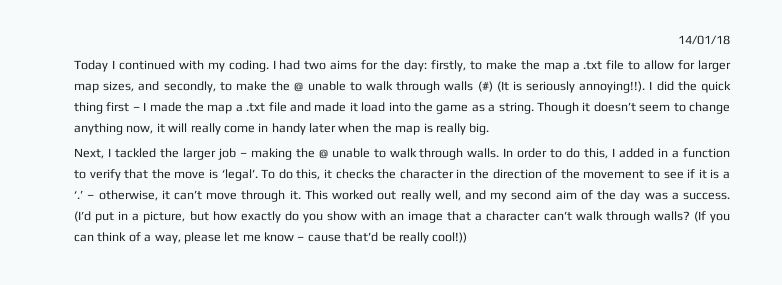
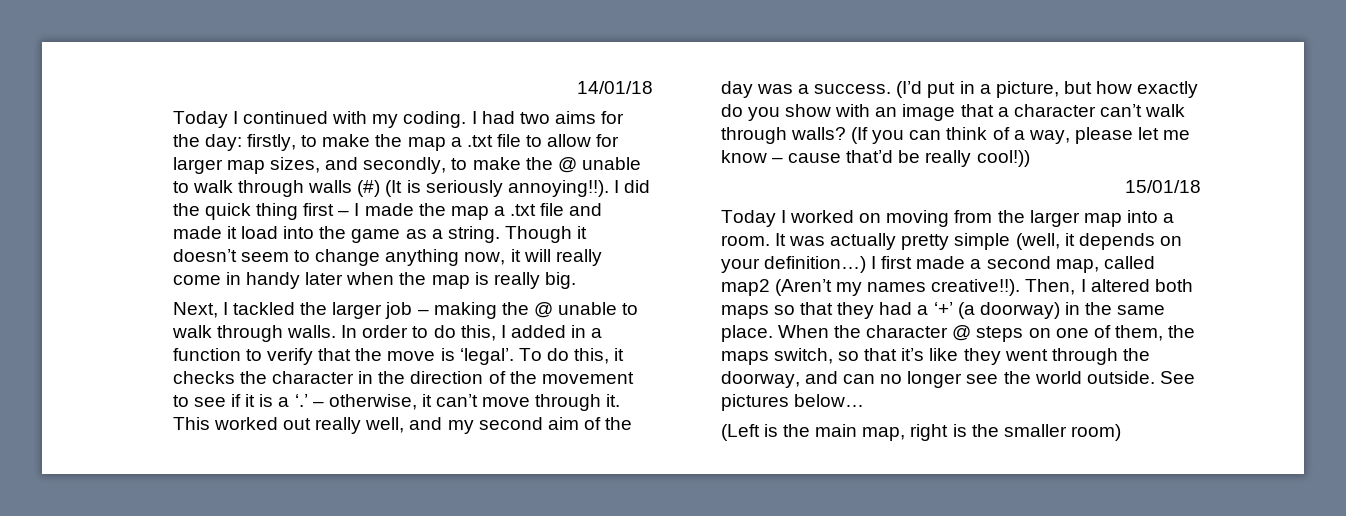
+ 15/01/18
+ Today I worked on moving from the larger map into a room. It was actually pretty simple (well, it depends on your definition…) I first made a second map, called map2 (Aren’t my names creative!!). Then, I altered both maps so that they had a ‘+’ (a doorway) in the same place. When the character @ steps on one of them, the maps switch, so that it’s like they went through the doorway, and can no longer see the world outside. See pictures below…
+ (Left is the main map, right is the smaller room)

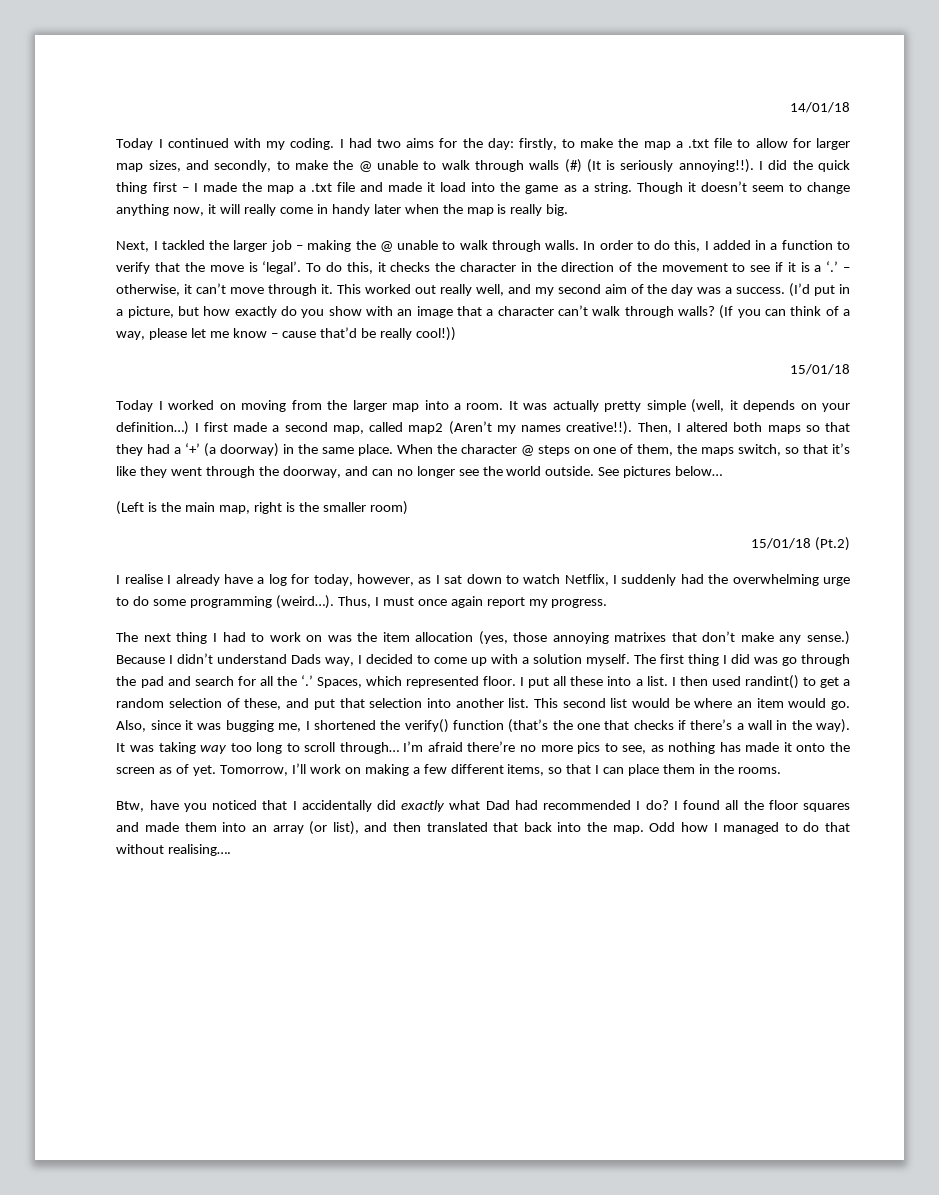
+ 15/01/18 (Pt.2)
+ I realise I already have a log for today, however, as I sat down to watch Netflix, I suddenly had the overwhelming urge to do some programming (weird…). Thus, I must once again report my progress.
+ The next thing I had to work on was the item allocation (yes, those annoying matrixes that don’t make any sense.) Because I didn’t understand Dads way, I decided to come up with a solution myself. The first thing I did was go through the pad and search for all the ‘.’ Spaces, which represented floor. I put all these into a list. I then used randint() to get a random selection of these, and put that selection into another list. This second list would be where an item would go. Also, since it was bugging me, I shortened the verify() function (that’s the one that checks if there’s a wall in the way). It was taking way too long to scroll through… I’m afraid there’re no more pics to see, as nothing has made it onto the screen as of yet. Tomorrow, I’ll work on making a few different items, so that I can place them in the rooms.
+ Btw, have you noticed that I accidentally did exactly what Dad had recommended I do? I found all the floor squares and made them into an array (or list), and then translated that back into the map. Odd how I managed to do that without realising….

